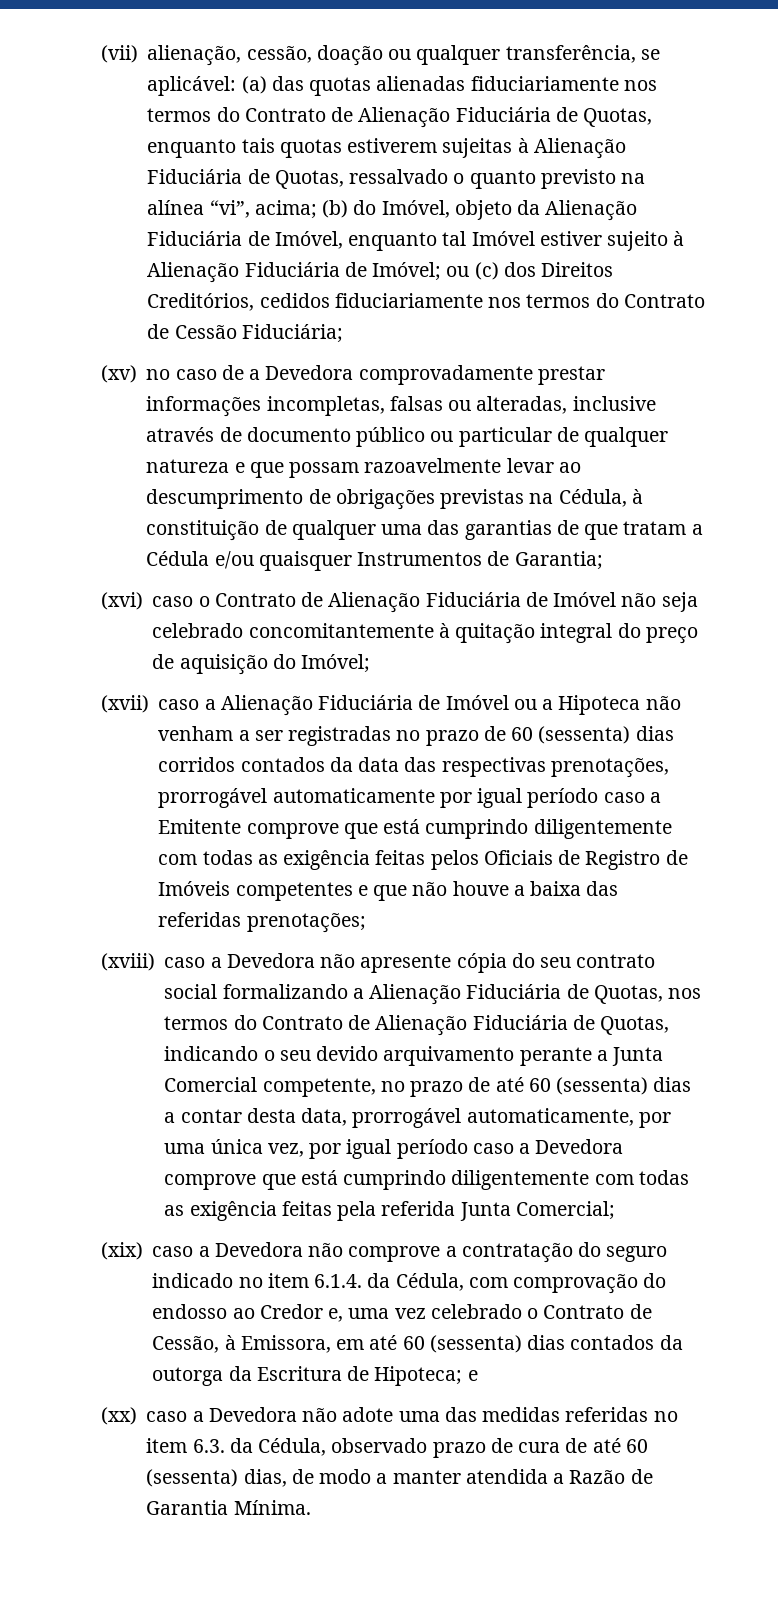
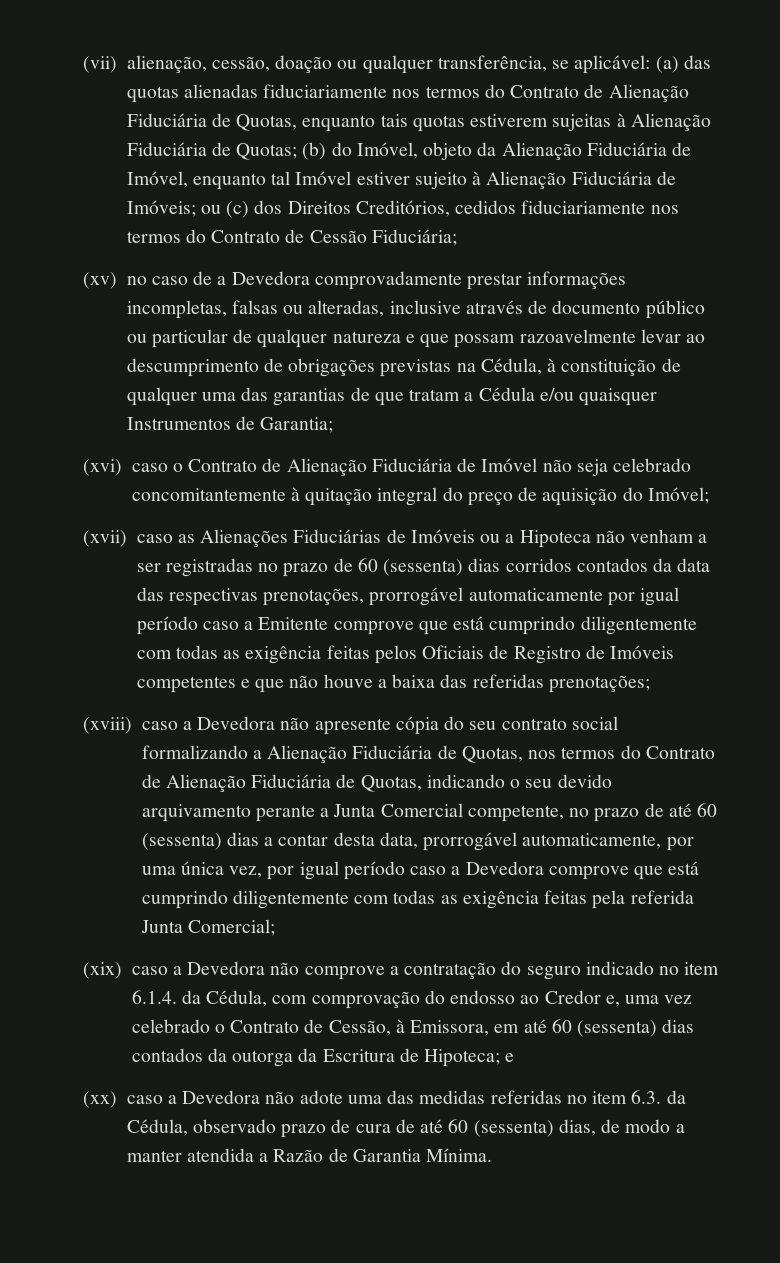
- (a) das quotas alienadas fiduciariamente nos termos do Contrato de Alienação Fiduciária de Quotas, enquanto tais quotas estiverem sujeitas à Alienação Fiduciária de Quotas, ressalvado o quanto previsto na alínea “vi”, acima;
+ (a) das quotas alienadas fiduciariamente nos termos do Contrato de Alienação Fiduciária de Quotas, enquanto tais quotas estiverem sujeitas à Alienação Fiduciária de Quotas;
- (b) do Imóvel, objeto da Alienação Fiduciária de Imóvel, enquanto tal Imóvel estiver sujeito à Alienação Fiduciária de Imóvel;
+ (b) do Imóvel, objeto da Alienação Fiduciária de Imóvel, enquanto tal Imóvel estiver sujeito à Alienação Fiduciária de Imóveis;
- (xvii) caso a Alienação Fiduciária de Imóvel ou a Hipoteca não venham a ser registradas no prazo de 60 (sessenta) dias corridos contados da data das respectivas prenotações, prorrogável automaticamente por igual período caso a Emitente comprove que está cumprindo diligentemente com todas as exigência feitas pelos Oficiais de Registro de Imóveis competentes e que não houve a baixa das referidas prenotações;
+ (xvii) caso as Alienações Fiduciárias de Imóveis ou a Hipoteca não venham a ser registradas no prazo de 60 (sessenta) dias corridos contados da data das respectivas prenotações, prorrogável automaticamente por igual período caso a Emitente comprove que está cumprindo diligentemente com todas as exigência feitas pelos Oficiais de Registro de Imóveis competentes e que não houve a baixa das referidas prenotações;

